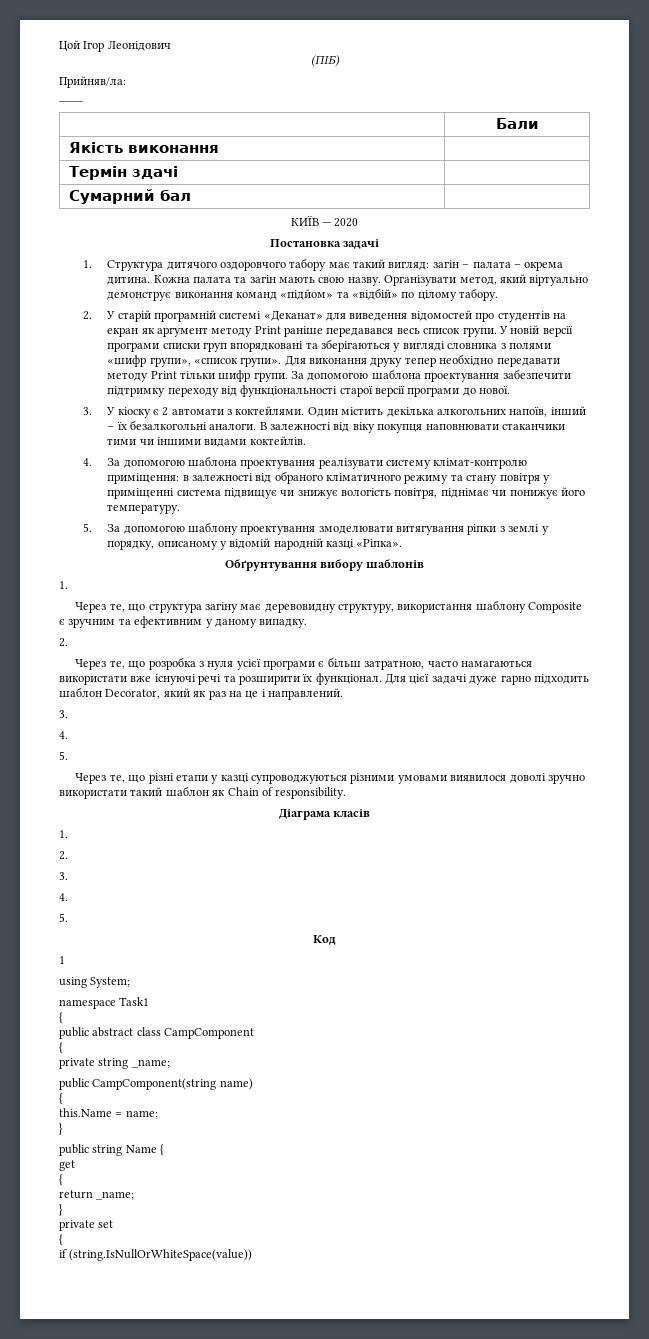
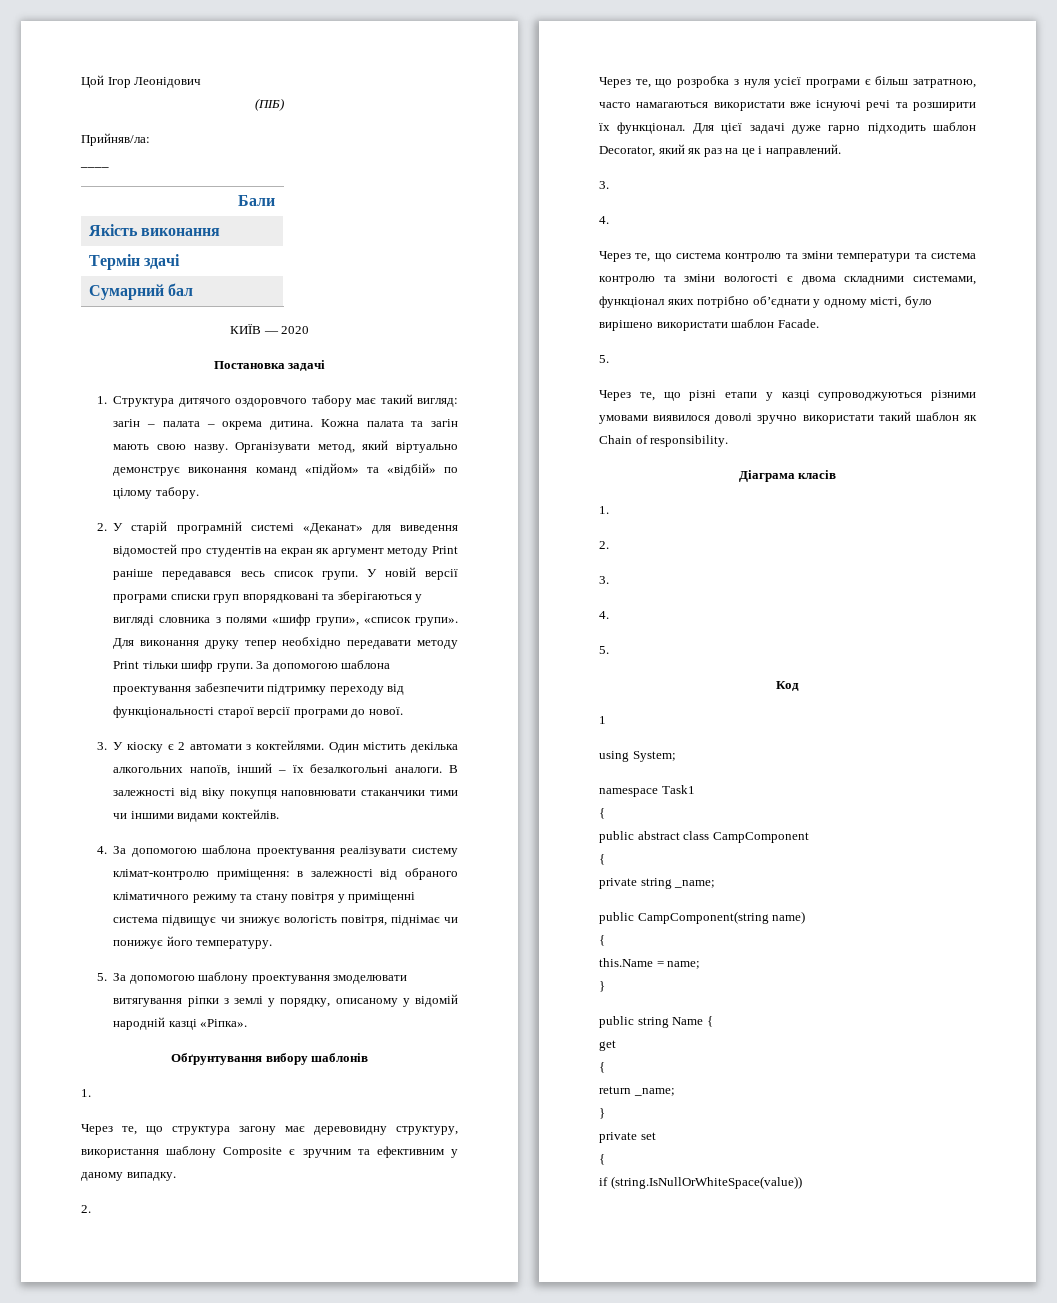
- Через те, що структура загіну має деревовидну структуру, використання шаблону Composite є зручним та ефективним у даному випадку.
+ Через те, що структура загону має деревовидну структуру, використання шаблону Composite є зручним та ефективним у даному випадку.
+ Через те, що система контролю та зміни температури та система контролю та зміни вологості є двома складними системами, функціонал яких потрібно об’єднати у одному місті, було вирішено використати шаблон Facade.

